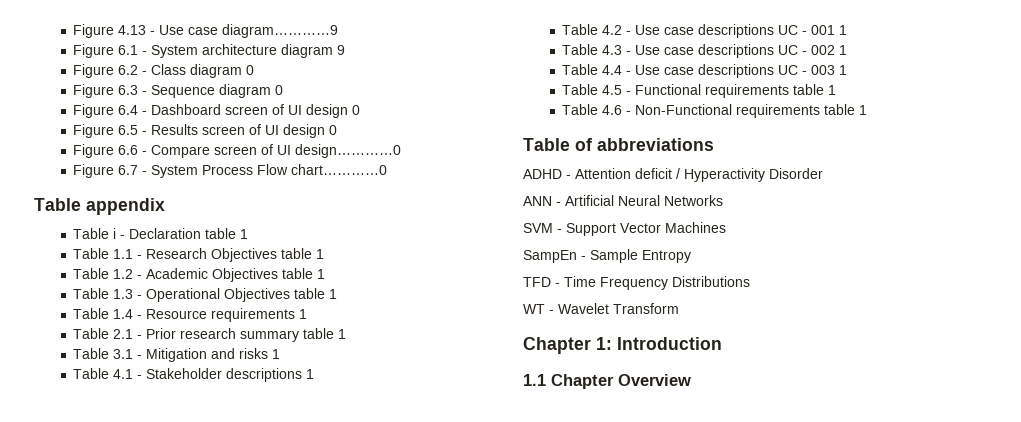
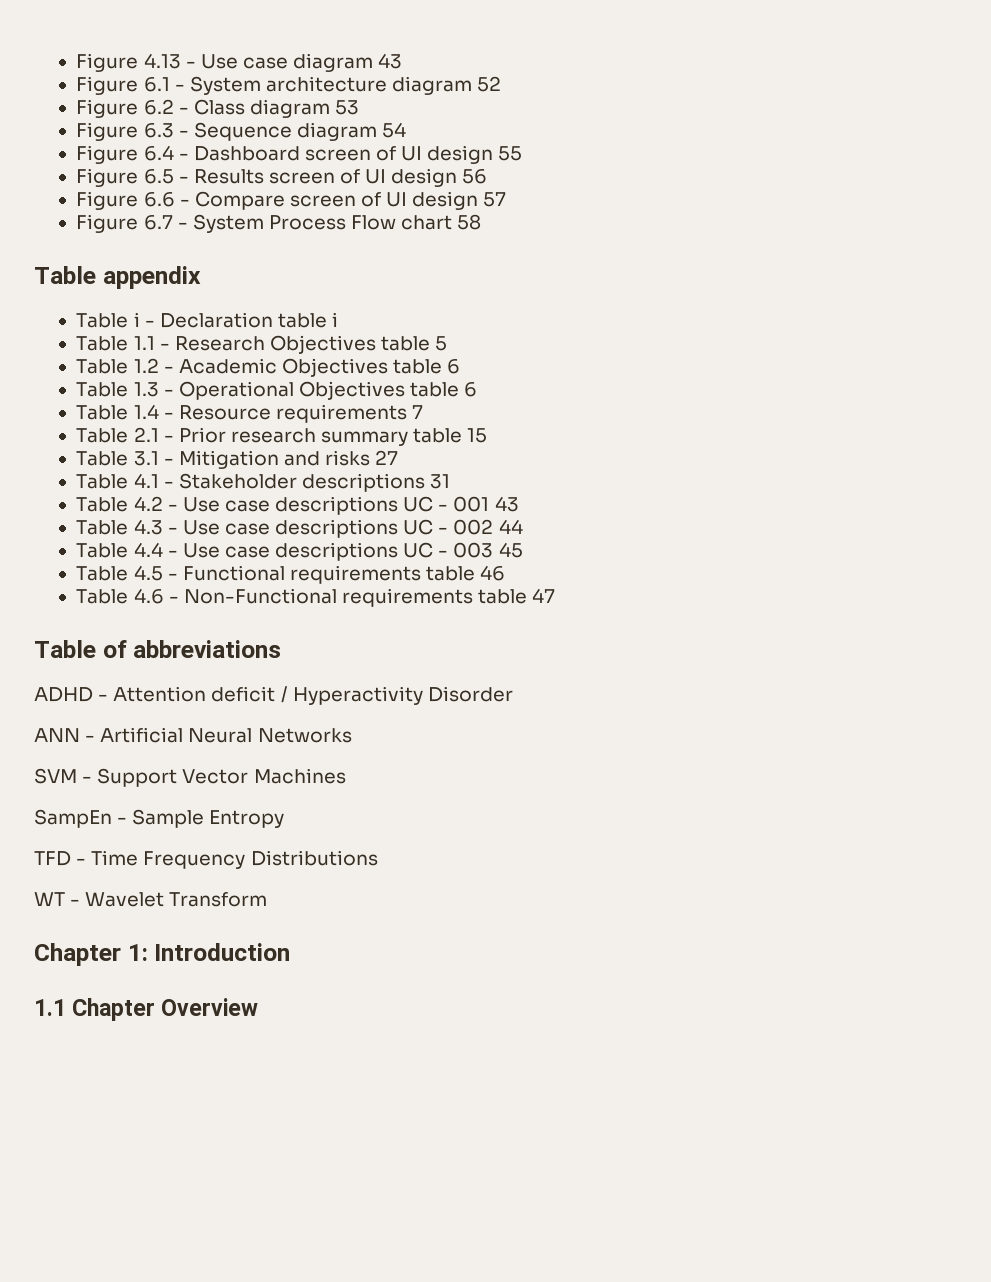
- Figure 4.13 - Use case diagram…………9
+ Figure 4.13 - Use case diagram 43
- Figure 6.1 - System architecture diagram 9
+ Figure 6.1 - System architecture diagram 52
- Figure 6.2 - Class diagram 0
+ Figure 6.2 - Class diagram 53
- Figure 6.3 - Sequence diagram 0
+ Figure 6.3 - Sequence diagram 54
- Figure 6.4 - Dashboard screen of UI design 0
+ Figure 6.4 - Dashboard screen of UI design 55
- Figure 6.5 - Results screen of UI design 0
+ Figure 6.5 - Results screen of UI design 56
- Figure 6.6 - Compare screen of UI design…………0
+ Figure 6.6 - Compare screen of UI design 57
- Figure 6.7 - System Process Flow chart…………0
+ Figure 6.7 - System Process Flow chart 58
- Table i - Declaration table 1
+ Table i - Declaration table i
- Table 1.1 - Research Objectives table 1
+ Table 1.1 - Research Objectives table 5
- Table 1.2 - Academic Objectives table 1
+ Table 1.2 - Academic Objectives table 6
- Table 1.3 - Operational Objectives table 1
+ Table 1.3 - Operational Objectives table 6
- Table 1.4 - Resource requirements 1
+ Table 1.4 - Resource requirements 7
- Table 2.1 - Prior research summary table 1
+ Table 2.1 - Prior research summary table 15
- Table 3.1 - Mitigation and risks 1
+ Table 3.1 - Mitigation and risks 27
- Table 4.1 - Stakeholder descriptions 1
+ Table 4.1 - Stakeholder descriptions 31
- Table 4.2 - Use case descriptions UC - 001 1
+ Table 4.2 - Use case descriptions UC - 001 43
- Table 4.3 - Use case descriptions UC - 002 1
+ Table 4.3 - Use case descriptions UC - 002 44
- Table 4.4 - Use case descriptions UC - 003 1
+ Table 4.4 - Use case descriptions UC - 003 45
- Table 4.5 - Functional requirements table 1
+ Table 4.5 - Functional requirements table 46
- Table 4.6 - Non-Functional requirements table 1
+ Table 4.6 - Non-Functional requirements table 47

